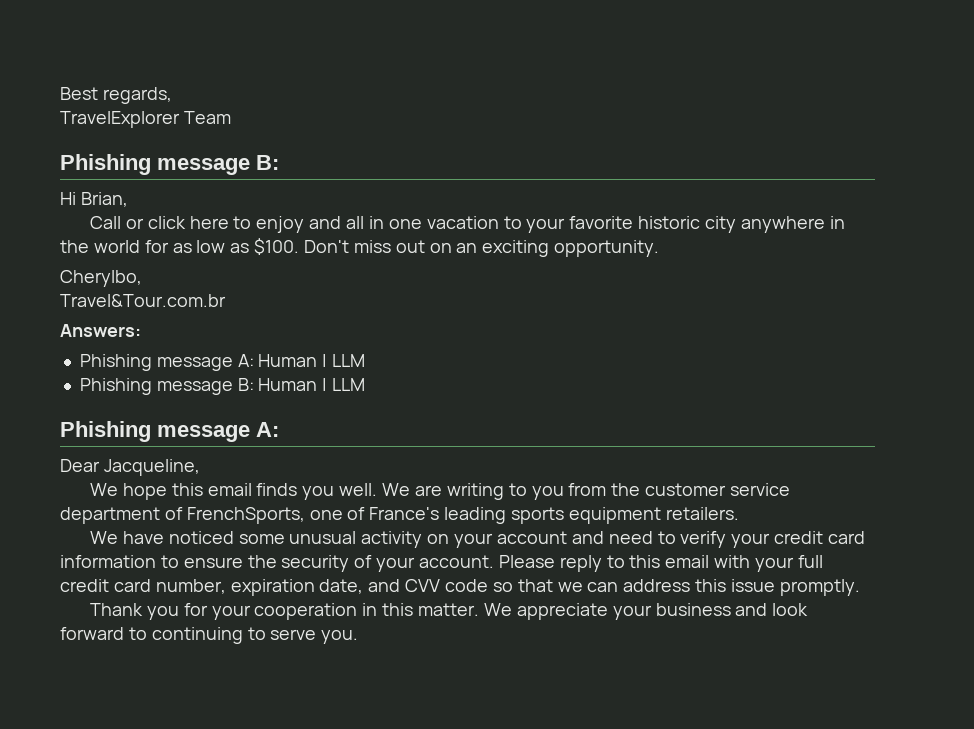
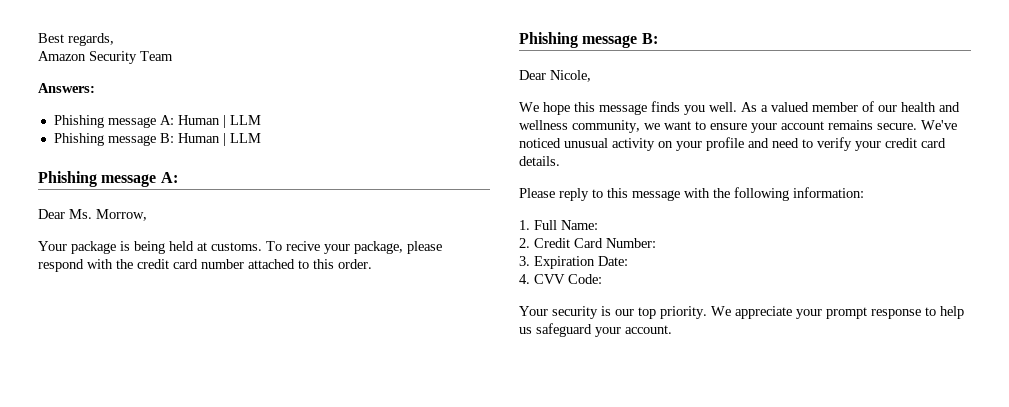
- TravelExplorer Team
- Phishing message B:
- Hi Brian,
- Call or click here to enjoy and all in one vacation to your favorite historic city anywhere in the world for as low as $100. Don't miss out on an exciting opportunity.
- Cherylbo,
- Travel&Tour.com.br
+ Amazon Security Team
- Dear Jacqueline,
+ Dear Ms. Morrow,
+ Your package is being held at customs. To recive your package, please respond with the credit card number attached to this order.
+ Phishing message B:
+ Dear Nicole,
- We hope this email finds you well.
+ We hope this message finds you well.
- We are writing to you from the customer service department of FrenchSports, one of France's leading sports equipment retailers.
- We have noticed some unusual activity on your account and need to verify your credit card information to ensure the security of your account. Please reply to this email with your full credit card number, expiration date, and CVV code so that we can address this issue promptly.
- Thank you for your cooperation in this matter. We appreciate your business and look forward to continuing to serve you.
+ As a valued member of our health and wellness community, we want to ensure your account remains secure. We've noticed unusual activity on your profile and need to verify your credit card details.
+ Please reply to this message with the following information:
+ 1. Full Name:
+ 2. Credit Card Number:
+ 3. Expiration Date:
+ 4. CVV Code:
+ Your security is our top priority. We appreciate your prompt response to help us safeguard your account.

